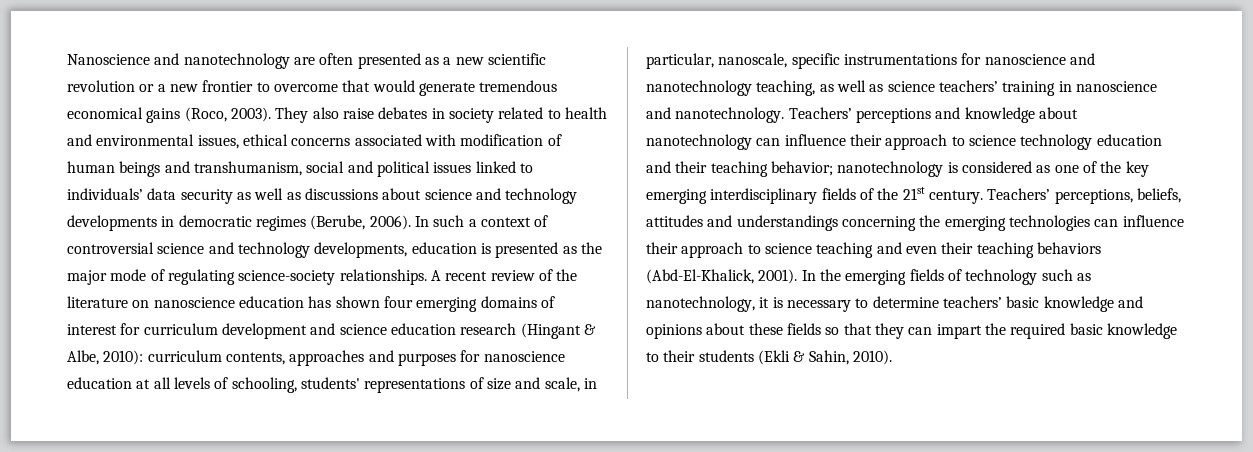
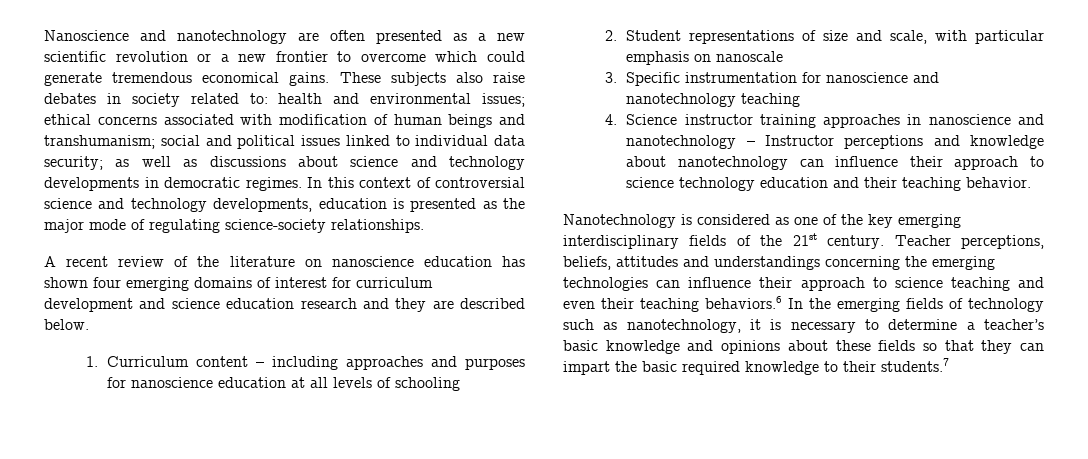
- Nanoscience and nanotechnology are often presented as a new scientific revolution or a new frontier to overcome that would generate tremendous economical gains (Roco, 2003). They also raise debates in society related to health and environmental issues, ethical concerns associated with modification of human beings and transhumanism, social and political issues linked to individuals’ data security as well as discussions about science and technology developments in democratic regimes (Berube, 2006). In such a context of controversial science and technology developments, education is presented as the major mode of regulating science-society relationships. A recent review of the literature on nanoscience education has shown four emerging domains of interest for curriculum development and science education research (Hingant & Albe, 2010): curriculum contents, approaches and purposes for nanoscience education at all levels of schooling, students' representations of size and scale, in particular, nanoscale, specific instrumentations for nanoscience and nanotechnology teaching, as well as science teachers’ training in nanoscience and nanotechnology. Teachers’ perceptions and knowledge about nanotechnology can influence their approach to science technology education and their teaching behavior; nanotechnology is considered as one of the key emerging interdisciplinary fields of the 21st century.
+ Nanoscience and nanotechnology are often presented as a new scientific revolution or a new frontier to overcome which could generate tremendous economical gains. These subjects also raise debates in society related to: health and environmental issues; ethical concerns associated with modification of human beings and transhumanism; social and political issues linked to individual data security; as well as discussions about science and technology developments in democratic regimes. In this context of controversial science and technology developments, education is presented as the major mode of regulating science-society relationships.
+ A recent review of the literature on nanoscience education has shown four emerging domains of interest for curriculum development and science education research and they are described below.
+ 1. Curriculum content – including approaches and purposes for nanoscience education at all levels of schooling
+ 2. Student representations of size and scale, with particular emphasis on nanoscale
+ 3. Specific instrumentation for nanoscience and nanotechnology teaching
+ 4. Science instructor training approaches in nanoscience and nanotechnology – Instructor perceptions and knowledge about nanotechnology can influence their approach to science technology education and their teaching behavior.
+ Nanotechnology is considered as one of the key emerging interdisciplinary fields of the 21st century.
- Teachers’ perceptions, beliefs, attitudes and understandings concerning the emerging technologies can influence their approach to science teaching and even their teaching behaviors (Abd-El-Khalick, 2001). In the emerging fields of technology such as nanotechnology, it is necessary to determine teachers’ basic knowledge and opinions about these fields so that they can impart the required basic knowledge to their students (Ekli & Sahin, 2010).
+ Teacher perceptions, beliefs, attitudes and understandings concerning the emerging technologies can influence their approach to science teaching and even their teaching behaviors.6 In the emerging fields of technology such as nanotechnology, it is necessary to determine a teacher’s basic knowledge and opinions about these fields so that they can impart the basic required knowledge to their students.7

